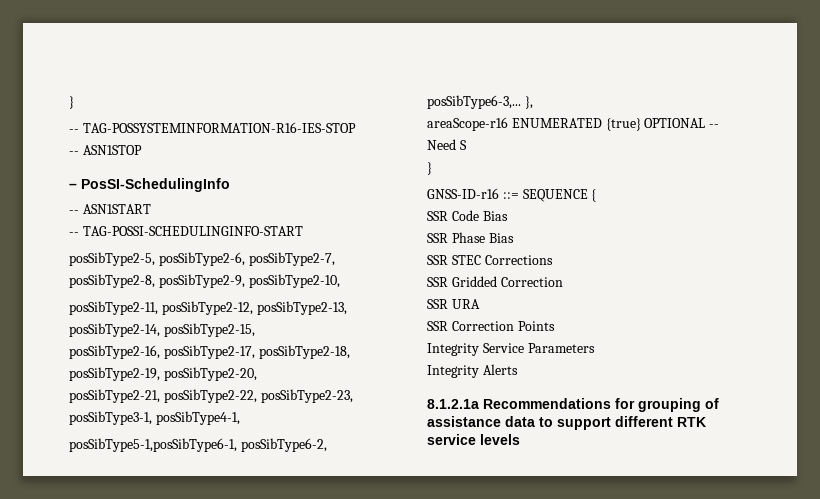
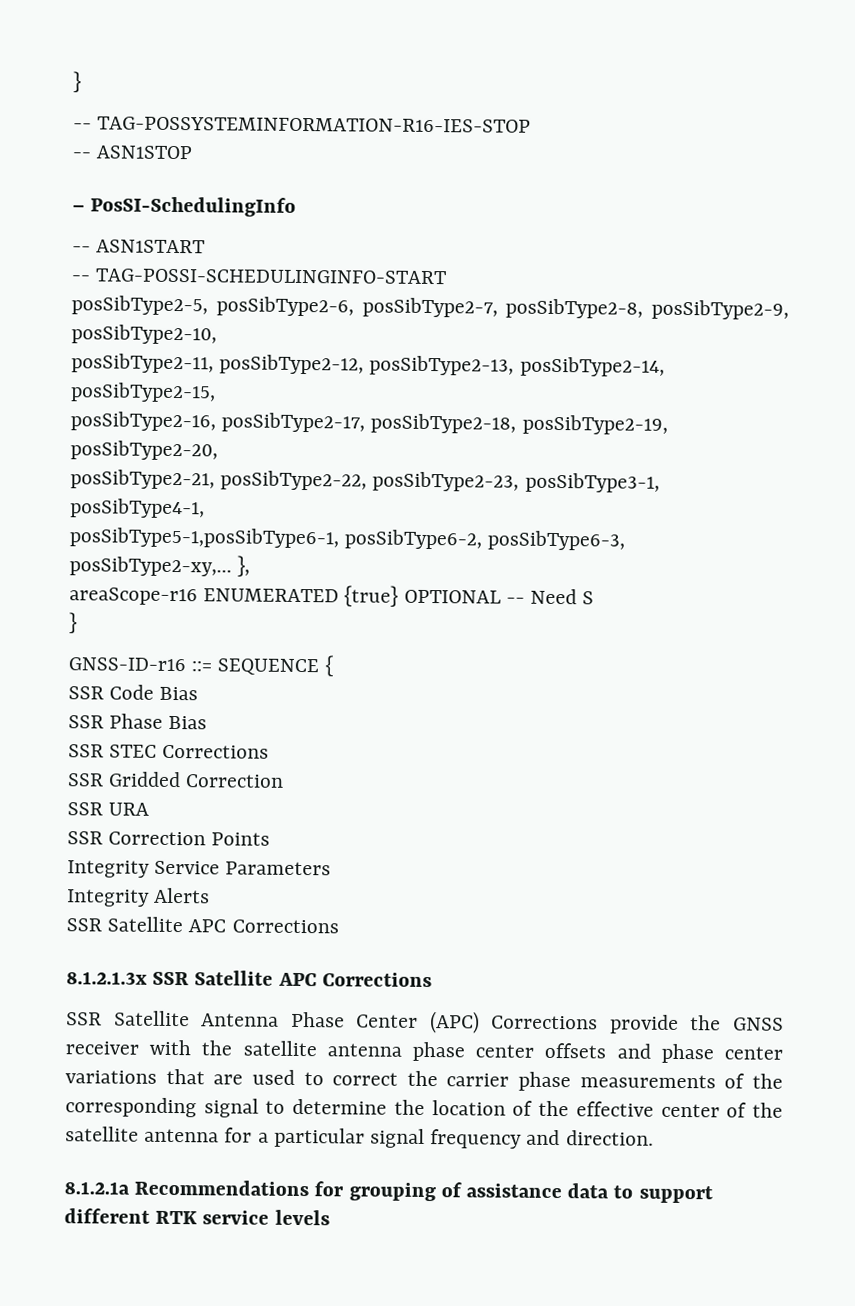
- posSibType5-1,posSibType6-1, posSibType6-2, posSibType6-3,...
+ posSibType5-1,posSibType6-1, posSibType6-2, posSibType6-3, posSibType2-xy,...
  Integrity Alerts
+ SSR Satellite APC Corrections
+ 8.1.2.1.3x SSR Satellite APC Corrections
+ SSR Satellite Antenna Phase Center (APC) Corrections provide the GNSS receiver with the satellite antenna phase center offsets and phase center variations that are used to correct the carrier phase measurements of the corresponding signal to determine the location of the effective center of the satellite antenna for a particular signal frequency and direction.

